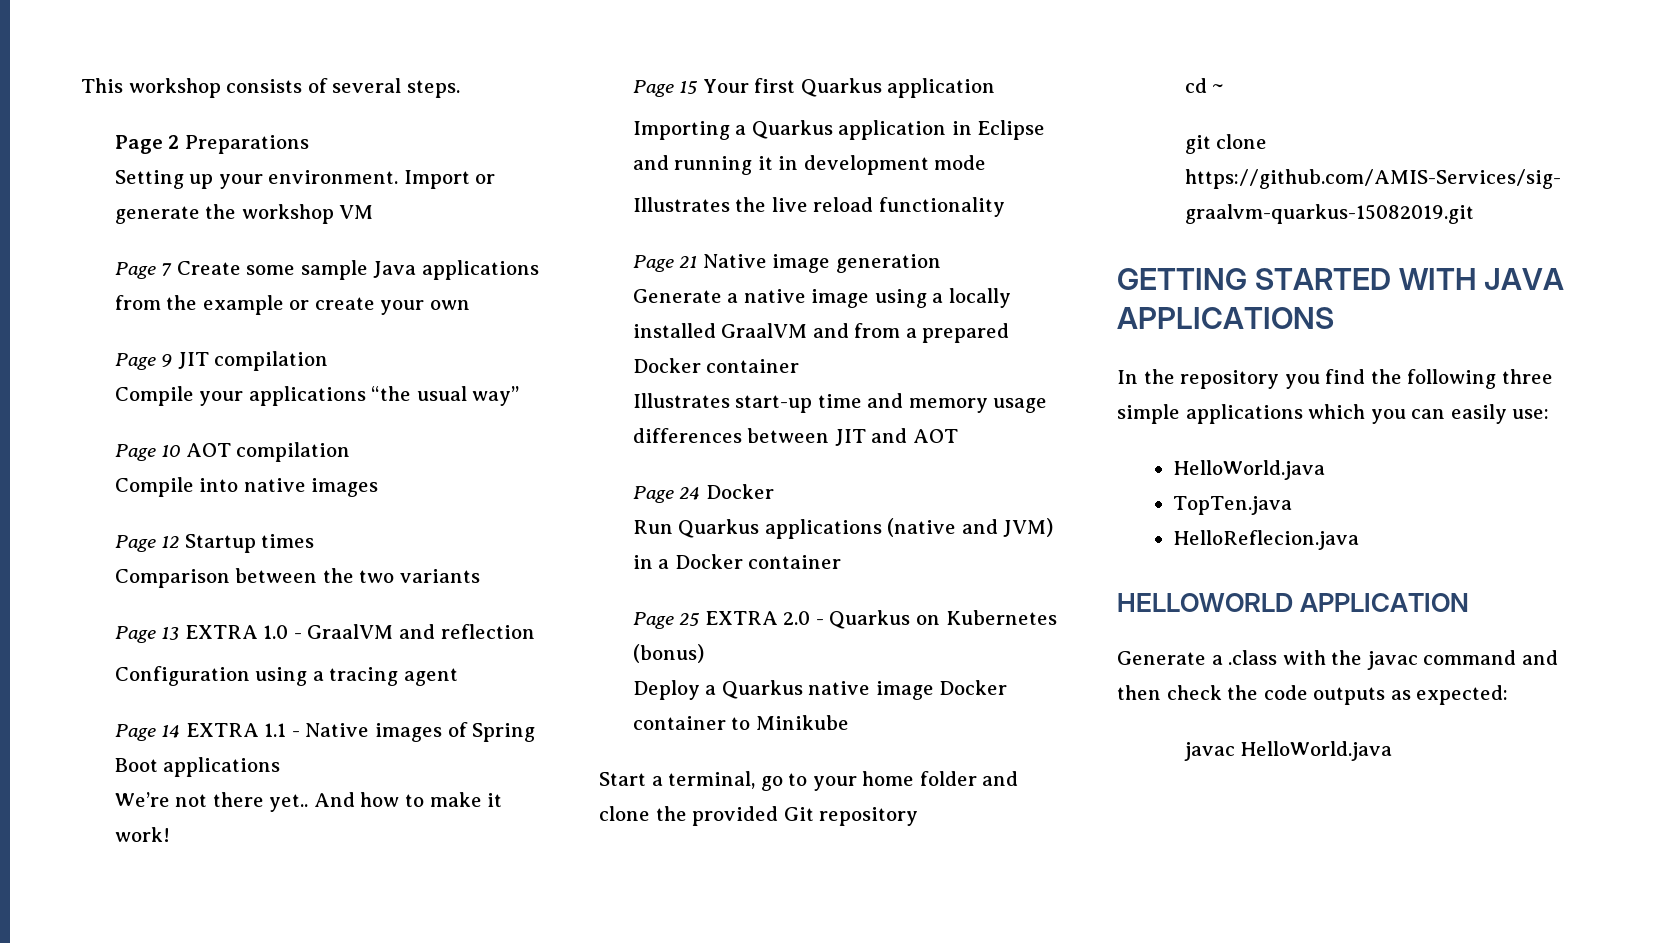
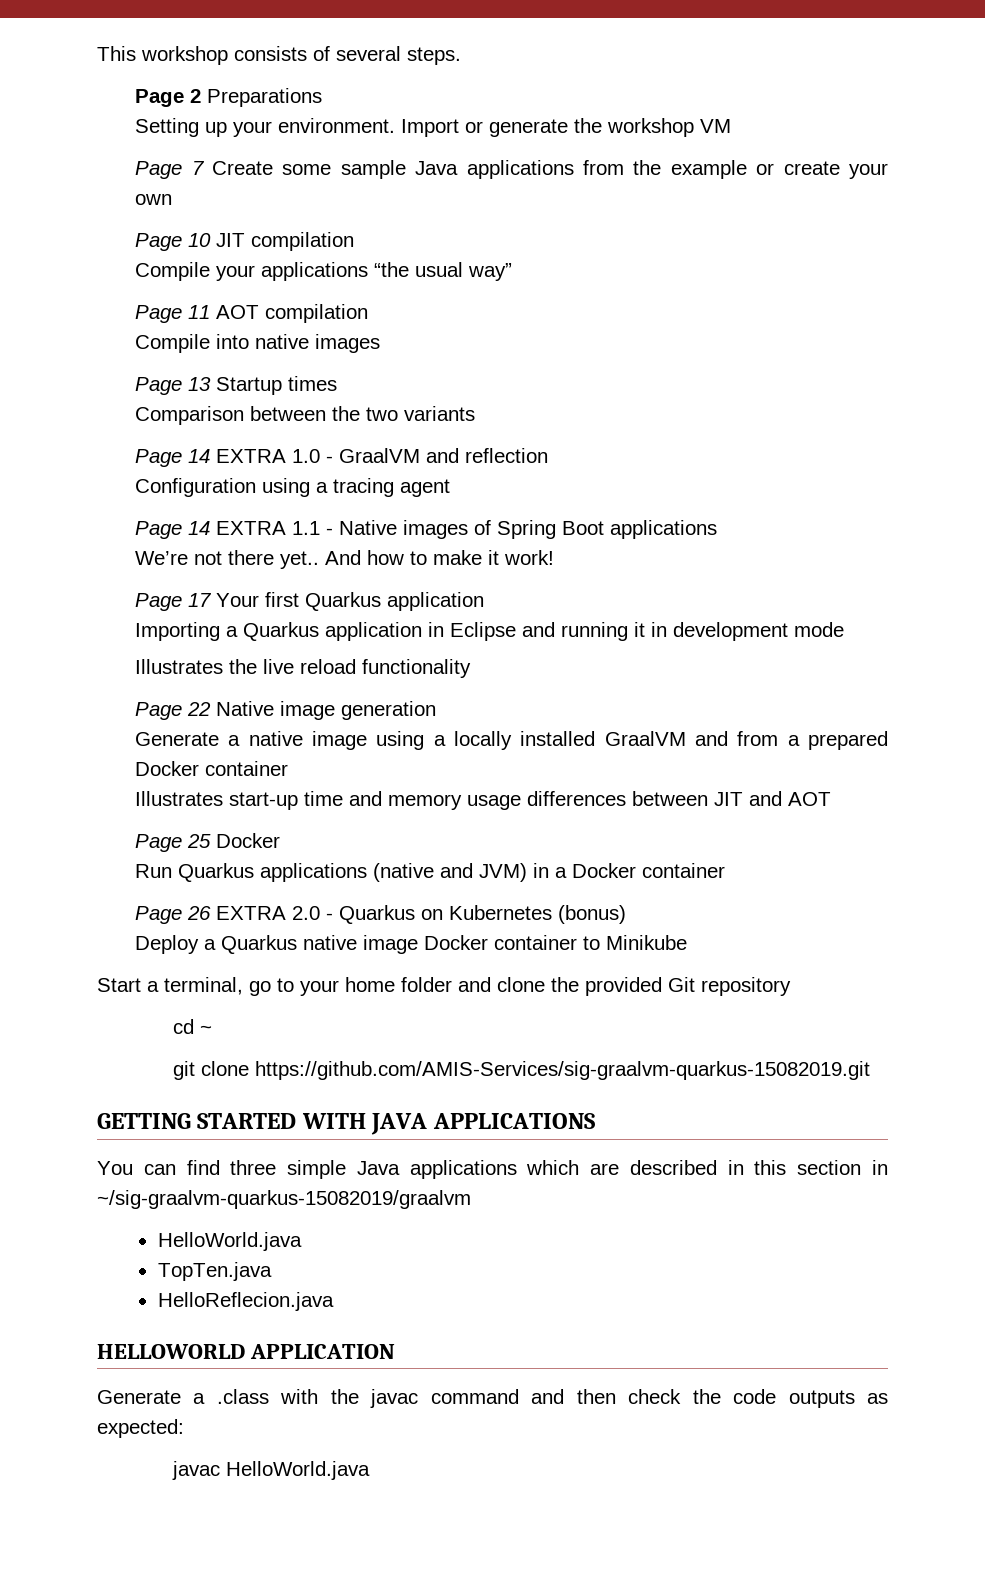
- Page 9 JIT compilation
+ Page 10 JIT compilation
- Page 10 AOT compilation
+ Page 11 AOT compilation
- Page 12 Startup times
+ Page 13 Startup times
- Page 13 EXTRA 1.0 - GraalVM and reflection
+ Page 14 EXTRA 1.0 - GraalVM and reflection
- Page 15 Your first Quarkus application
+ Page 17 Your first Quarkus application
- Page 21 Native image generation
+ Page 22 Native image generation
- Page 24 Docker
+ Page 25 Docker
- Page 25 EXTRA 2.0 - Quarkus on Kubernetes (bonus)
+ Page 26 EXTRA 2.0 - Quarkus on Kubernetes (bonus)
- In the repository you find the following three simple applications which you can easily use:
+ You can find three simple Java applications which are described in this section in ~/sig-graalvm-quarkus-15082019/graalvm

